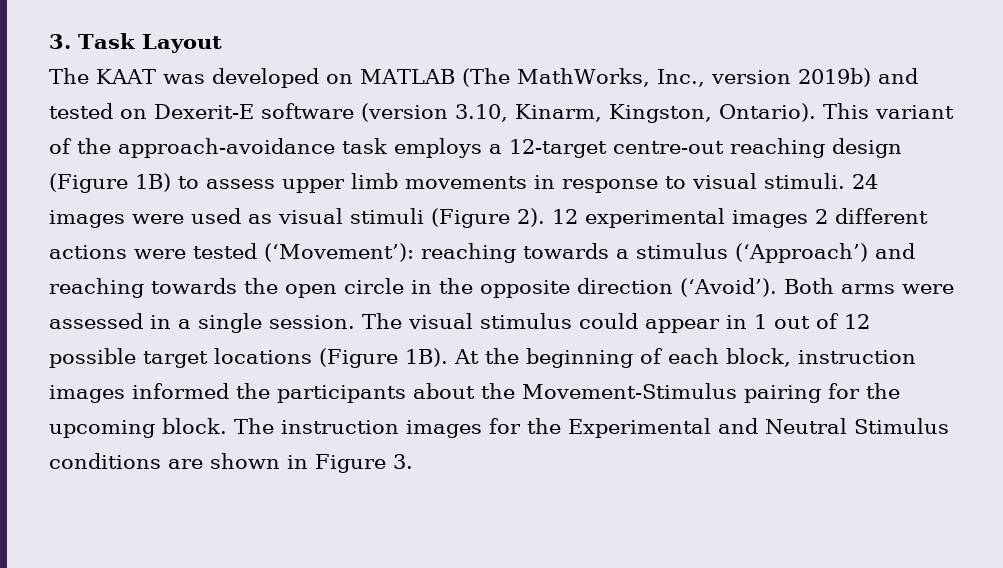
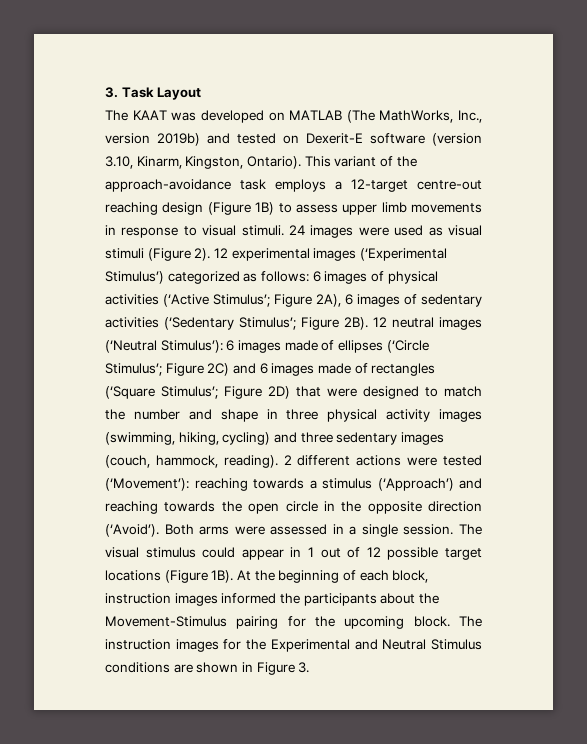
- 12 experimental images 2 different actions were tested (‘Movement’): reaching towards a stimulus (‘Approach’) and reaching towards the open circle in the opposite direction (‘Avoid’).
+ 12 experimental images (‘Experimental Stimulus’) categorized as follows: 6 images of physical activities (‘Active Stimulus’; Figure 2A), 6 images of sedentary activities (‘Sedentary Stimulus’; Figure 2B). 12 neutral images (‘Neutral Stimulus’): 6 images made of ellipses (‘Circle Stimulus’; Figure 2C) and 6 images made of rectangles (‘Square Stimulus’; Figure 2D) that were designed to match the number and shape in three physical activity images (swimming, hiking, cycling) and three sedentary images (couch, hammock, reading). 2 different actions were tested (‘Movement’): reaching towards a stimulus (‘Approach’) and reaching towards the open circle in the opposite direction (‘Avoid’).

